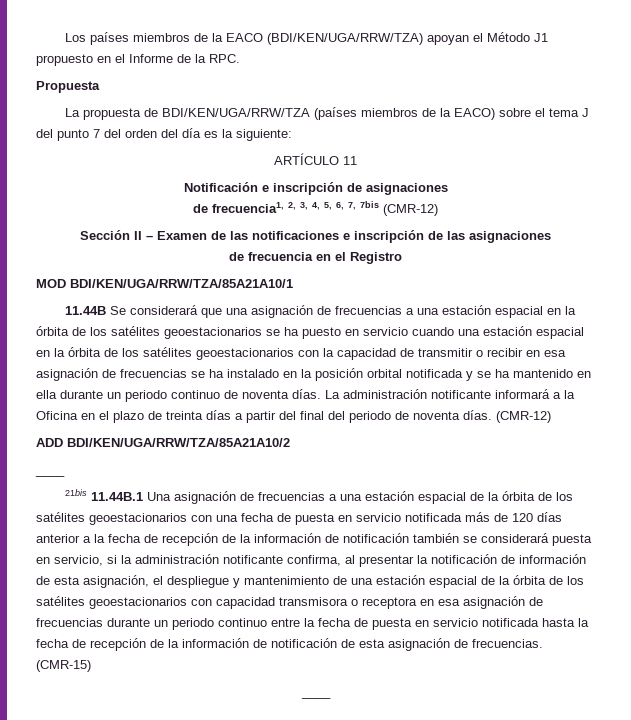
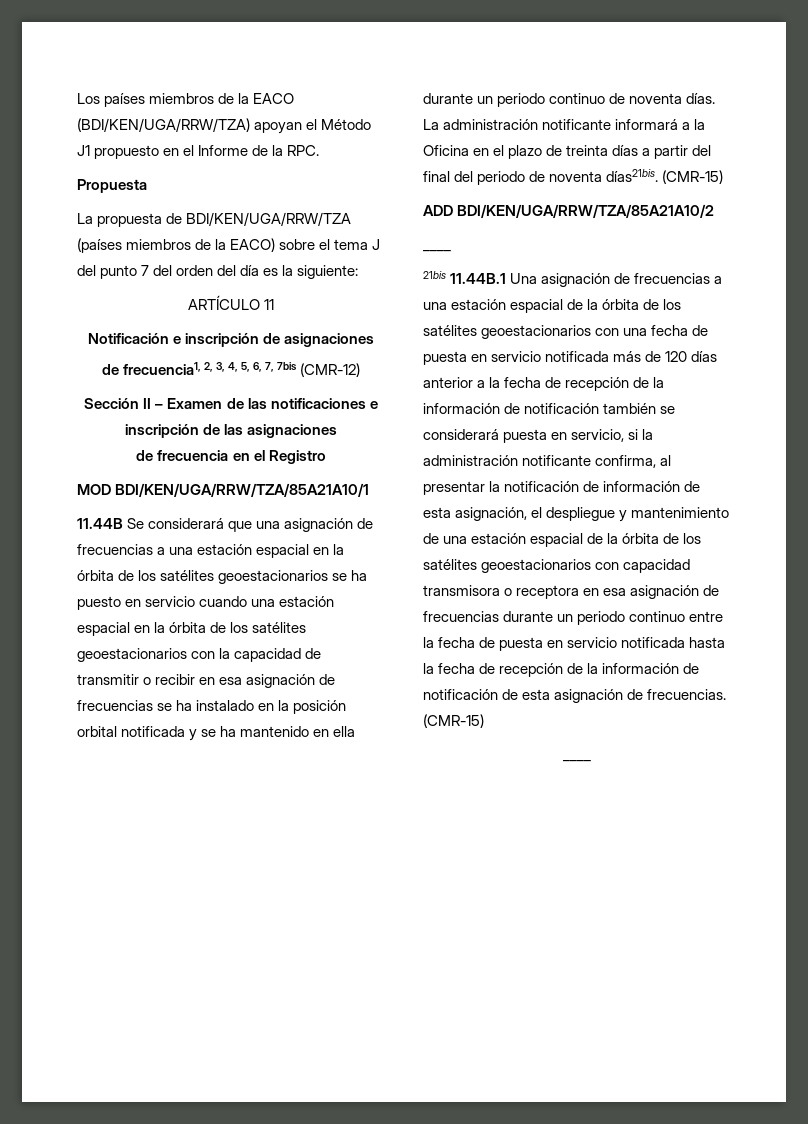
- La administración notificante informará a la Oficina en el plazo de treinta días a partir del final del periodo de noventa días. (CMR-12)
+ La administración notificante informará a la Oficina en el plazo de treinta días a partir del final del periodo de noventa días21bis. (CMR-15)

